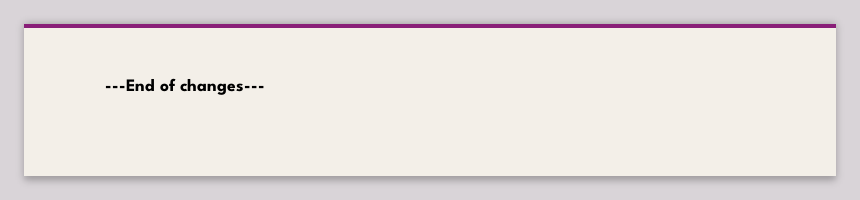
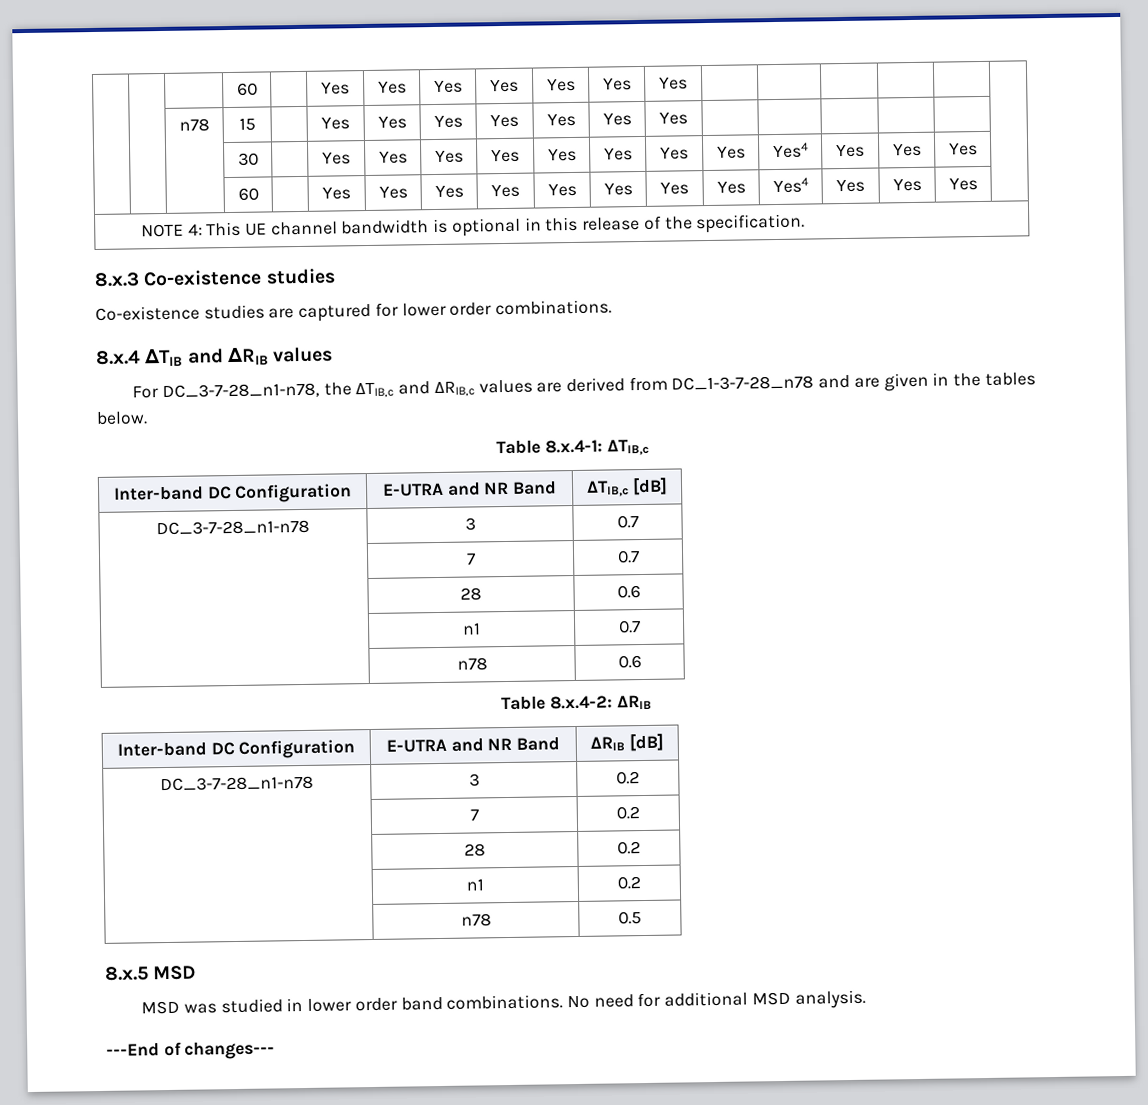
+ | | | 60 | | Yes | Yes | Yes | Yes | Yes | Yes | Yes | | | | | |
+ | | n78 | 15 | | Yes | Yes | Yes | Yes | Yes | Yes | Yes | | | | | |
+ | | | 30 | | Yes | Yes | Yes | Yes | Yes | Yes | Yes | Yes | Yes4 | Yes | Yes | Yes |
+ | | | 60 | | Yes | Yes | Yes | Yes | Yes | Yes | Yes | Yes | Yes4 | Yes | Yes | Yes |
+ NOTE 4: This UE channel bandwidth is optional in this release of the specification.
+ 8.x.3 Co-existence studies
+ Co-existence studies are captured for lower order combinations.
+ 8.x.4 ∆TIB and ∆RIB values
+ For DC_3-7-28_n1-n78, the ΔTIB,c and ΔRIB,c values are derived from DC_1-3-7-28_n78 and are given in the tables below.
+ Table 8.x.4-1: ΔTIB,c
+ Inter-band DC Configuration | E-UTRA and NR Band | ΔTIB,c [dB]
+ DC_3-7-28_n1-n78 | 3 | 0.7
+ | 7 | 0.7
+ | 28 | 0.6
+ | n1 | 0.7
+ | n78 | 0.6
+ Table 8.x.4-2: ΔRIB
+ Inter-band DC Configuration | E-UTRA and NR Band | ΔRIB [dB]
+ DC_3-7-28_n1-n78 | 3 | 0.2
+ | 7 | 0.2
+ | 28 | 0.2
+ | n1 | 0.2
+ | n78 | 0.5
+ 8.x.5 MSD
+ MSD was studied in lower order band combinations. No need for additional MSD analysis.

